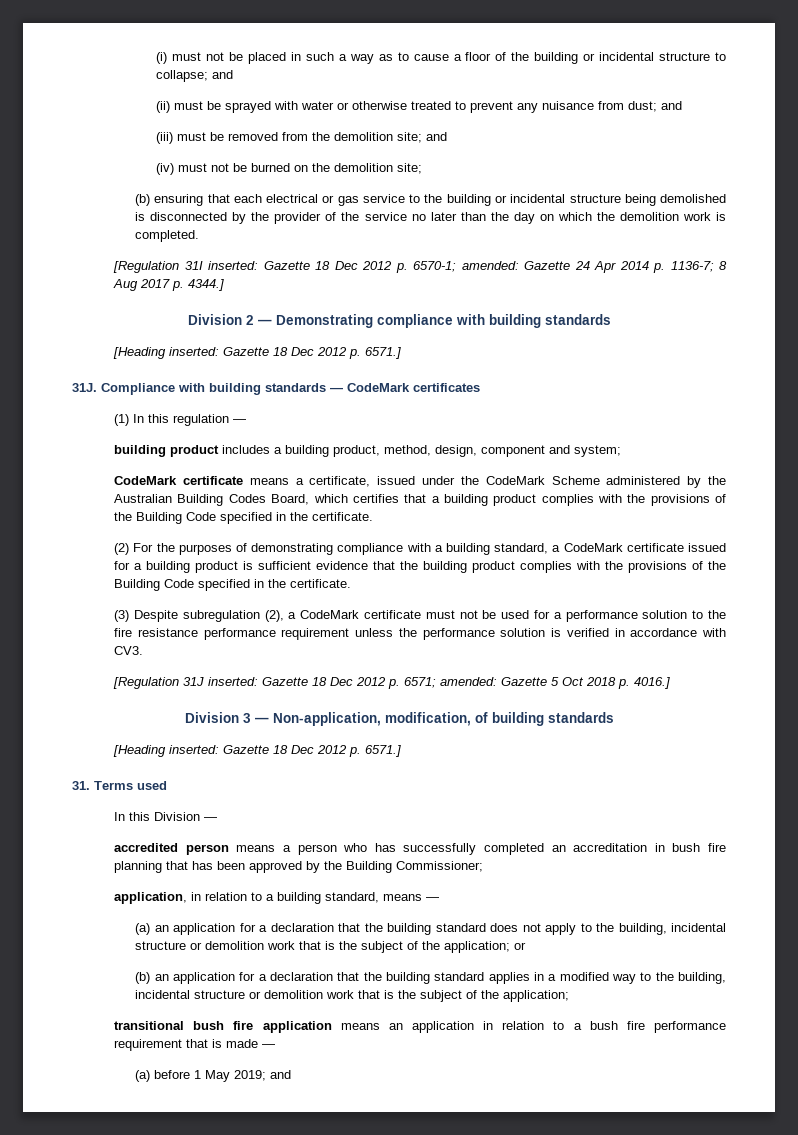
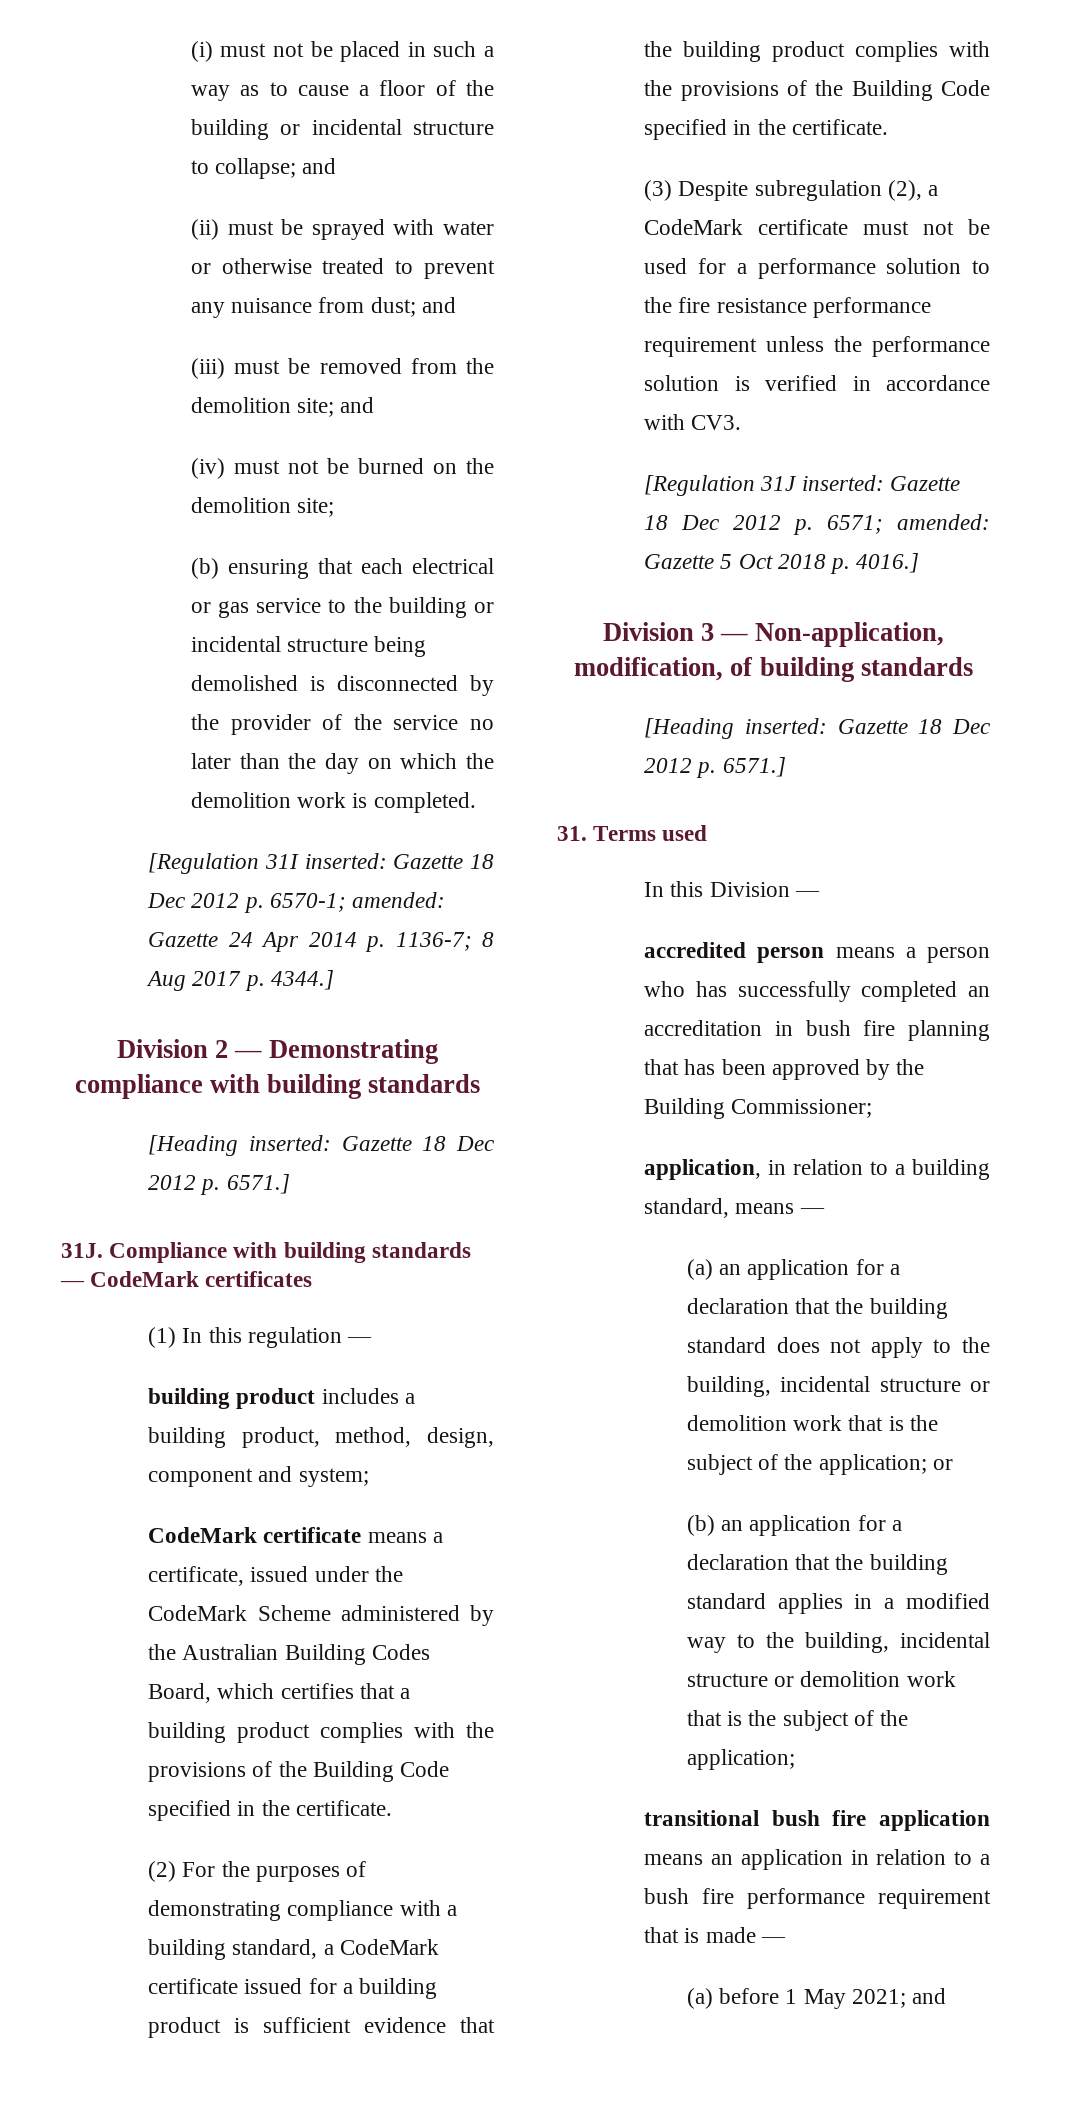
- (a) before 1 May 2019; and
+ (a) before 1 May 2021; and

